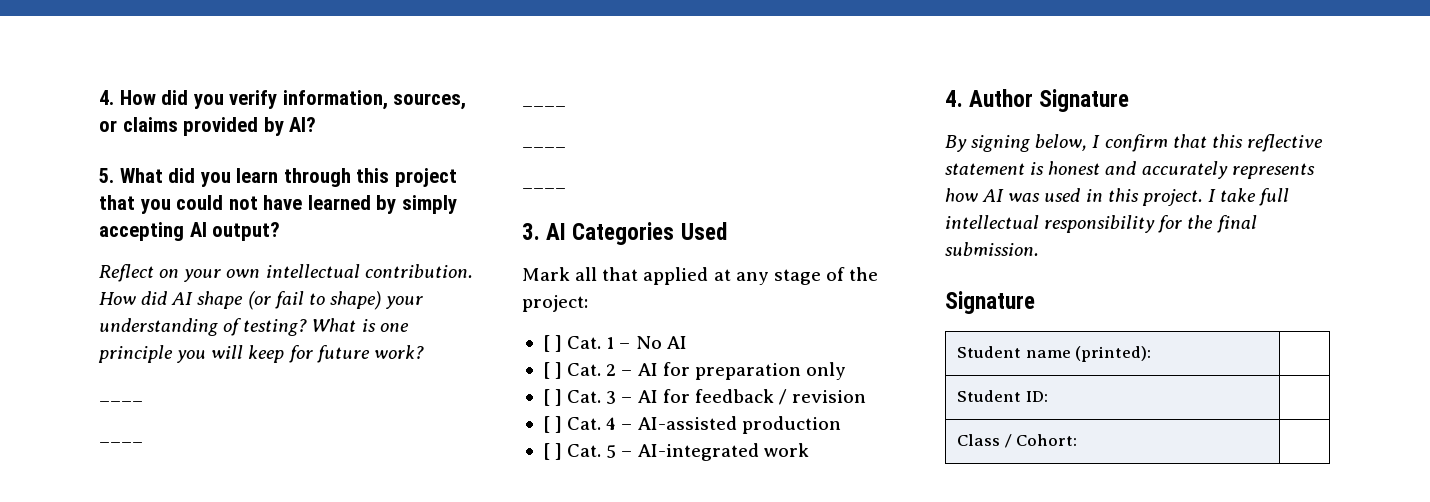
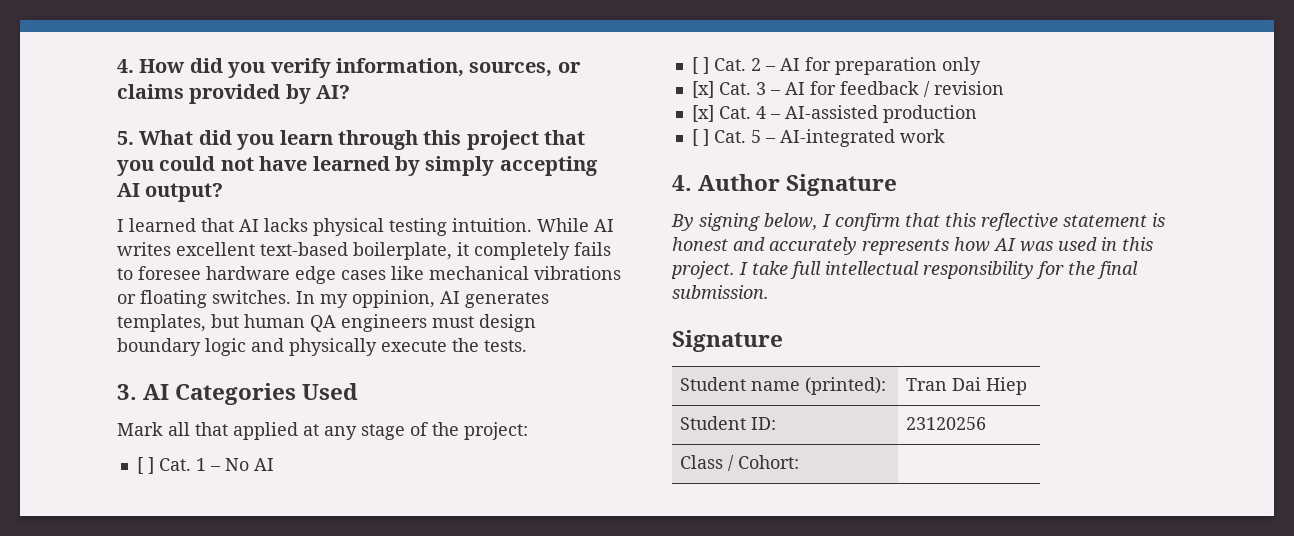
- Reflect on your own intellectual contribution. How did AI shape (or fail to shape) your understanding of testing? What is one principle you will keep for future work?
- ____
- ____
- ____
- ____
- ____
+ I learned that AI lacks physical testing intuition. While AI writes excellent text-based boilerplate, it completely fails to foresee hardware edge cases like mechanical vibrations or floating switches. In my oppinion, AI generates templates, but human QA engineers must design boundary logic and physically execute the tests.
- [ ] Cat. 3 – AI for feedback / revision
+ [x] Cat. 3 – AI for feedback / revision
- [ ] Cat. 4 – AI-assisted production
+ [x] Cat. 4 – AI-assisted production
- Student name (printed): |
+ Student name (printed): | Tran Dai Hiep
- Student ID: |
+ Student ID: | 23120256

